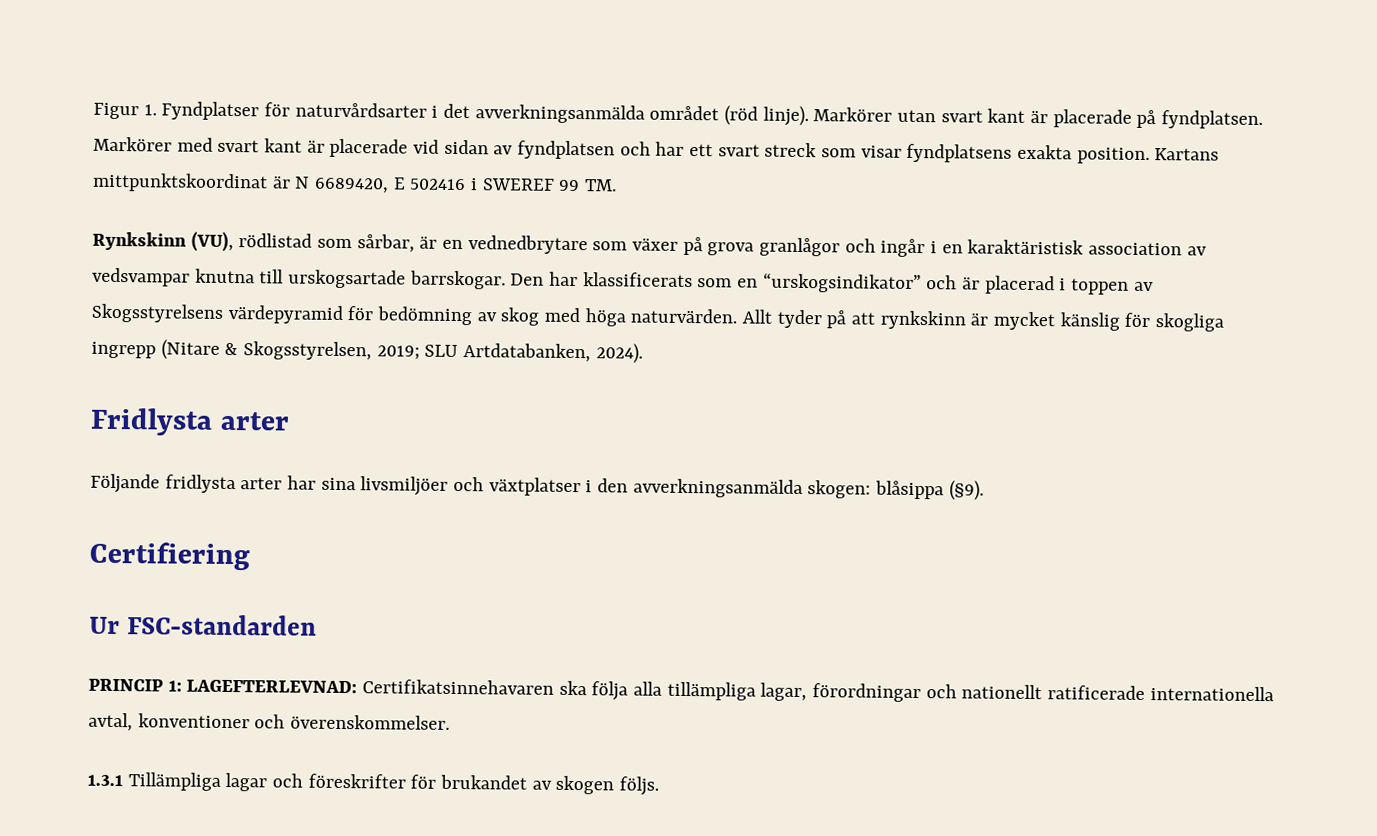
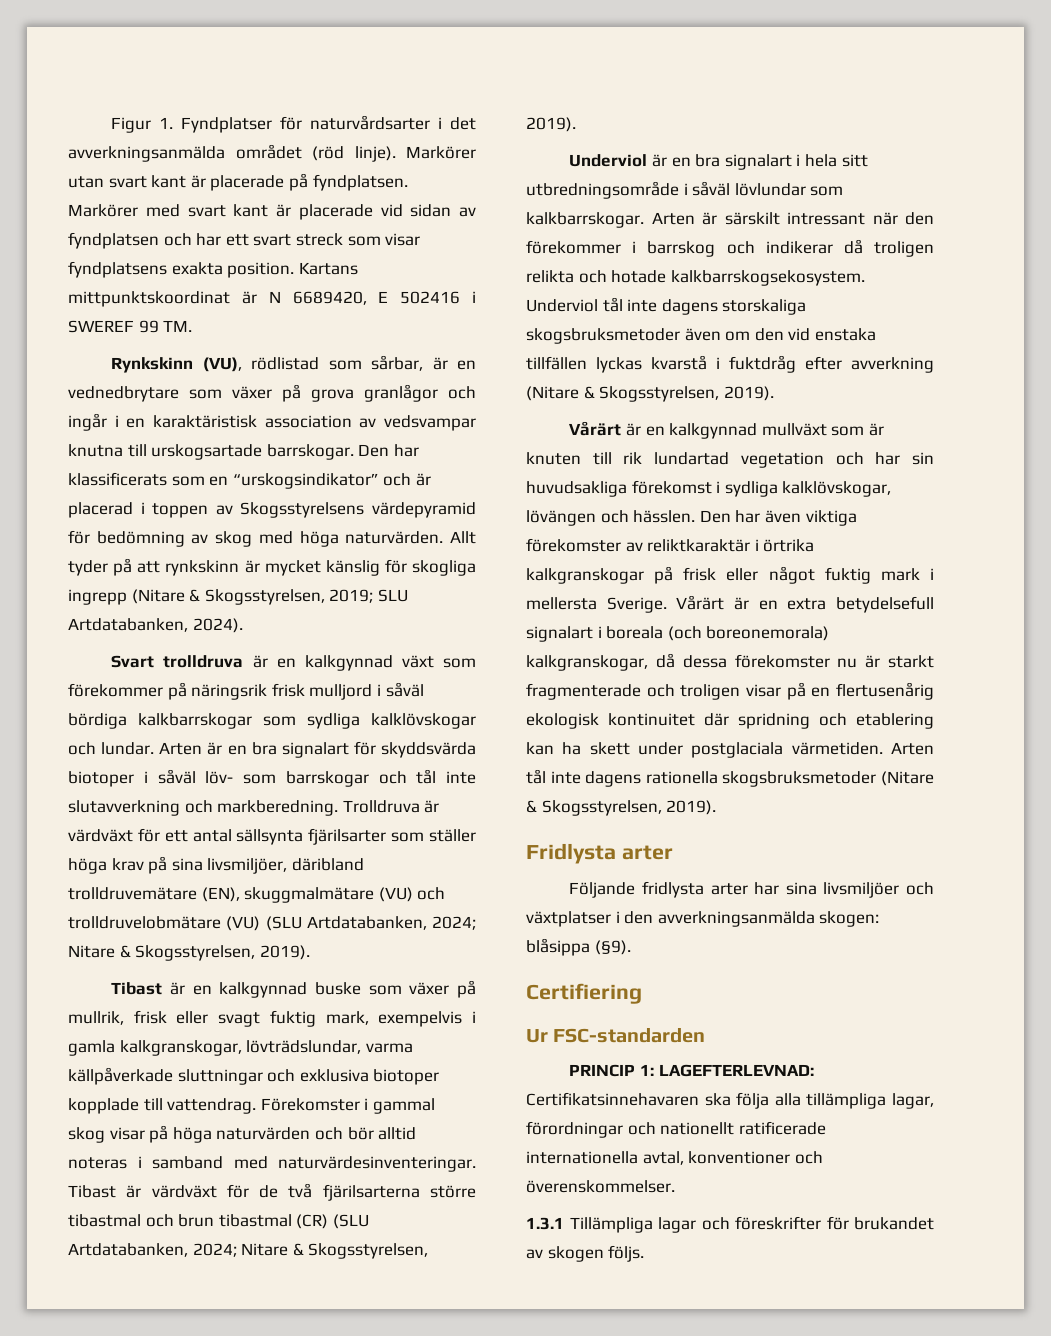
+ Svart trolldruva är en kalkgynnad växt som förekommer på näringsrik frisk mulljord i såväl bördiga kalkbarrskogar som sydliga kalklövskogar och lundar. Arten är en bra signalart för skyddsvärda biotoper i såväl löv- som barrskogar och tål inte slutavverkning och markberedning. Trolldruva är värdväxt för ett antal sällsynta fjärilsarter som ställer höga krav på sina livsmiljöer, däribland trolldruvemätare (EN), skuggmalmätare (VU) och trolldruvelobmätare (VU) (SLU Artdatabanken, 2024; Nitare & Skogsstyrelsen, 2019).
+ Tibast är en kalkgynnad buske som växer på mullrik, frisk eller svagt fuktig mark, exempelvis i gamla kalkgranskogar, lövträdslundar, varma källpåverkade sluttningar och exklusiva biotoper kopplade till vattendrag. Förekomster i gammal skog visar på höga naturvärden och bör alltid noteras i samband med naturvärdesinventeringar. Tibast är värdväxt för de två fjärilsarterna större tibastmal och brun tibastmal (CR) (SLU Artdatabanken, 2024; Nitare & Skogsstyrelsen, 2019).
+ Underviol är en bra signalart i hela sitt utbredningsområde i såväl lövlundar som kalkbarrskogar. Arten är särskilt intressant när den förekommer i barrskog och indikerar då troligen relikta och hotade kalkbarrskogsekosystem. Underviol tål inte dagens storskaliga skogsbruksmetoder även om den vid enstaka tillfällen lyckas kvarstå i fuktdråg efter avverkning (Nitare & Skogsstyrelsen, 2019).
+ Vårärt är en kalkgynnad mullväxt som är knuten till rik lundartad vegetation och har sin huvudsakliga förekomst i sydliga kalklövskogar, lövängen och hässlen. Den har även viktiga förekomster av reliktkaraktär i örtrika kalkgranskogar på frisk eller något fuktig mark i mellersta Sverige. Vårärt är en extra betydelsefull signalart i boreala (och boreonemorala) kalkgranskogar, då dessa förekomster nu är starkt fragmenterade och troligen visar på en flertusenårig ekologisk kontinuitet där spridning och etablering kan ha skett under postglaciala värmetiden. Arten tål inte dagens rationella skogsbruksmetoder (Nitare & Skogsstyrelsen, 2019).

